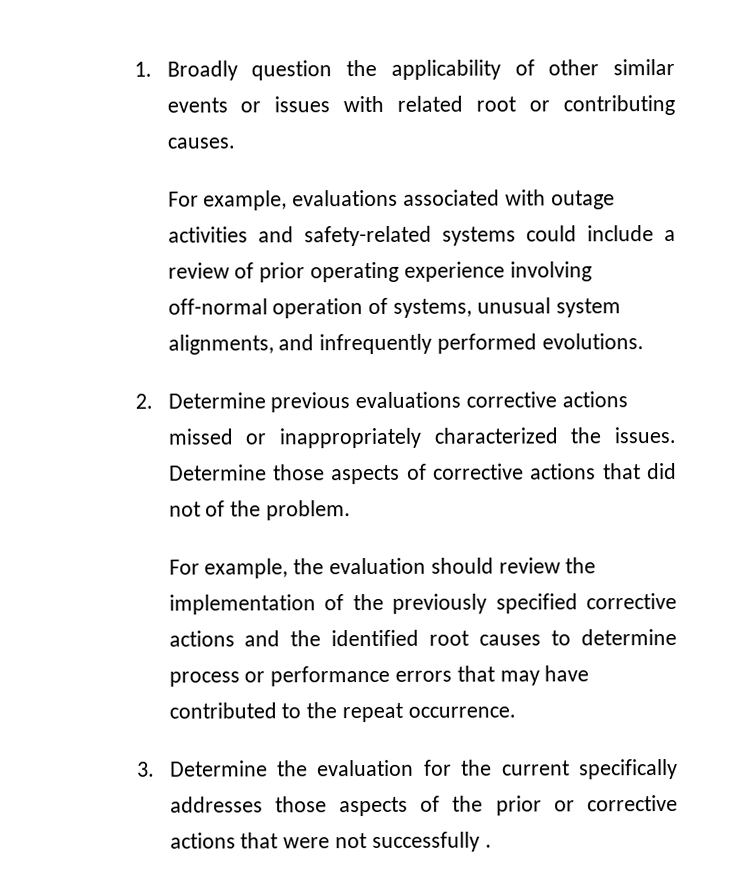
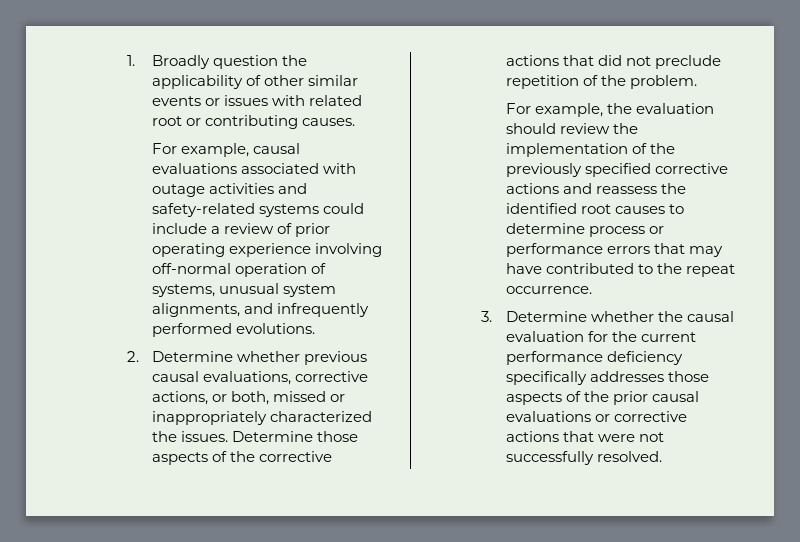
- For example, evaluations associated with outage activities and safety-related systems could include a review of prior operating experience involving off-normal operation of systems, unusual system alignments, and infrequently performed evolutions.
+ For example, causal evaluations associated with outage activities and safety-related systems could include a review of prior operating experience involving off-normal operation of systems, unusual system alignments, and infrequently performed evolutions.
- 2. Determine previous evaluations corrective actions missed or inappropriately characterized the issues.
+ 2. Determine whether previous causal evaluations, corrective actions, or both, missed or inappropriately characterized the issues.
- Determine those aspects of corrective actions that did not of the problem.
+ Determine those aspects of the corrective actions that did not preclude repetition of the problem.
- For example, the evaluation should review the implementation of the previously specified corrective actions and the identified root causes to determine process or performance errors that may have contributed to the repeat occurrence.
+ For example, the evaluation should review the implementation of the previously specified corrective actions and reassess the identified root causes to determine process or performance errors that may have contributed to the repeat occurrence.
- 3. Determine the evaluation for the current specifically addresses those aspects of the prior or corrective actions that were not successfully .
+ 3. Determine whether the causal evaluation for the current performance deficiency specifically addresses those aspects of the prior causal evaluations or corrective actions that were not successfully resolved.

